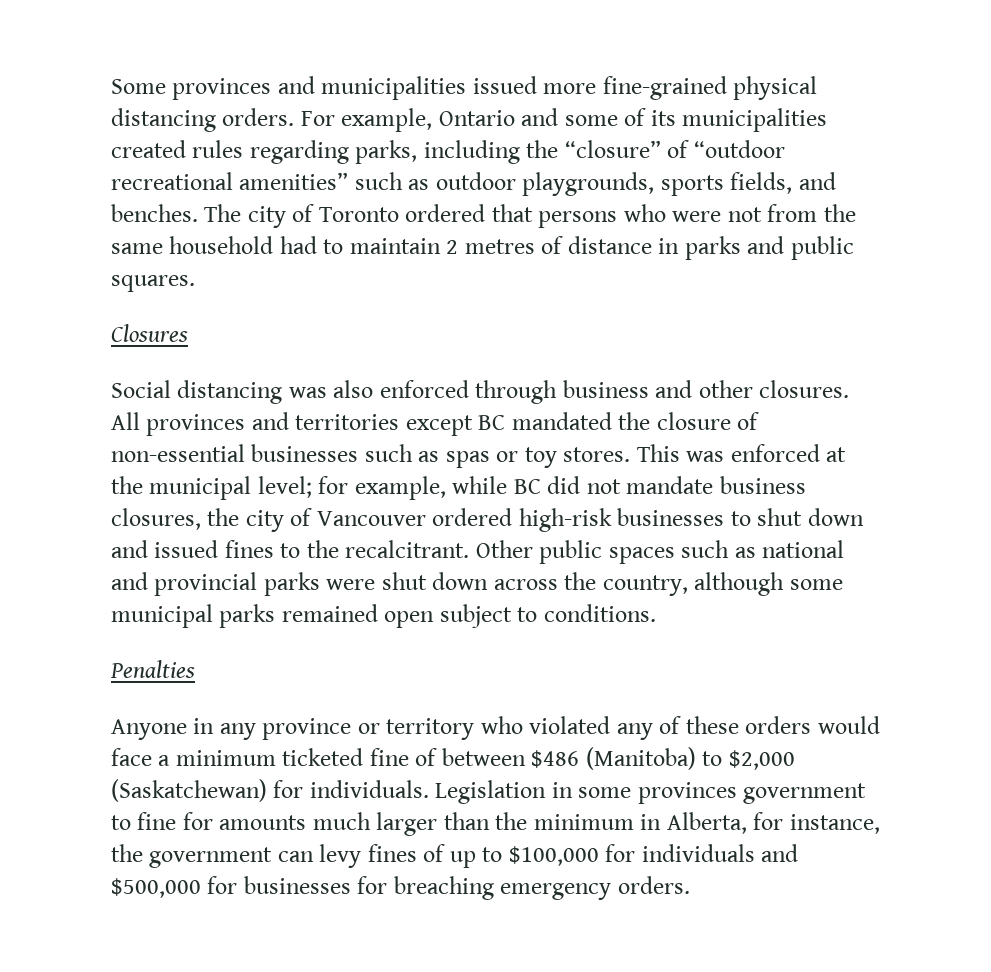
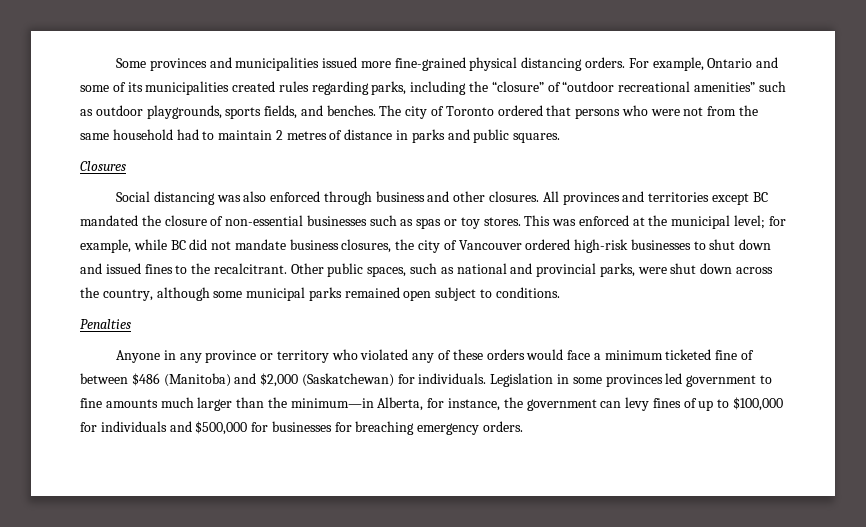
- Other public spaces such as national and provincial parks were shut down across the country, although some municipal parks remained open subject to conditions.
+ Other public spaces, such as national and provincial parks, were shut down across the country, although some municipal parks remained open subject to conditions.
- Anyone in any province or territory who violated any of these orders would face a minimum ticketed fine of between $486 (Manitoba) to $2,000 (Saskatchewan) for individuals.
+ Anyone in any province or territory who violated any of these orders would face a minimum ticketed fine of between $486 (Manitoba) and $2,000 (Saskatchewan) for individuals.
- Legislation in some provinces government to fine for amounts much larger than the minimum in Alberta, for instance, the government can levy fines of up to $100,000 for individuals and $500,000 for businesses for breaching emergency orders.
+ Legislation in some provinces led government to fine amounts much larger than the minimum—in Alberta, for instance, the government can levy fines of up to $100,000 for individuals and $500,000 for businesses for breaching emergency orders.

